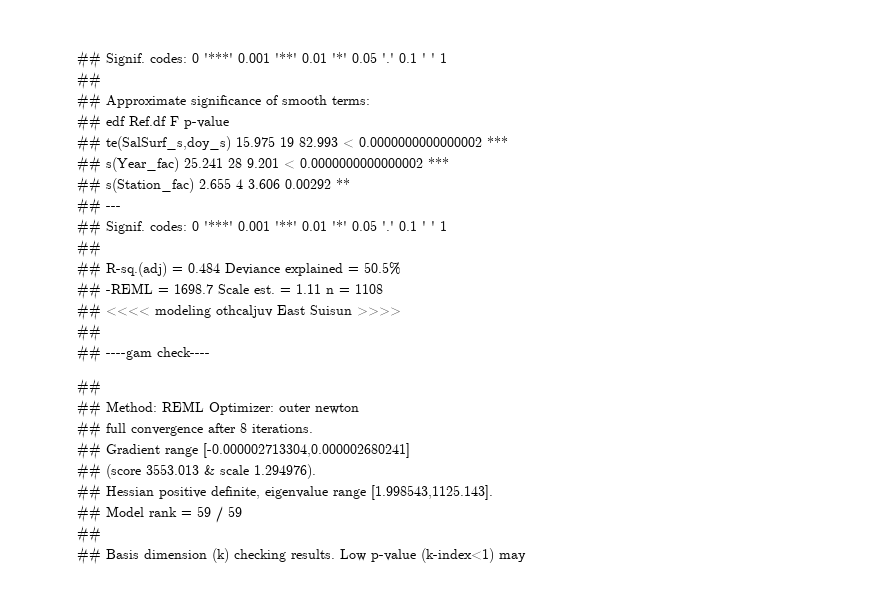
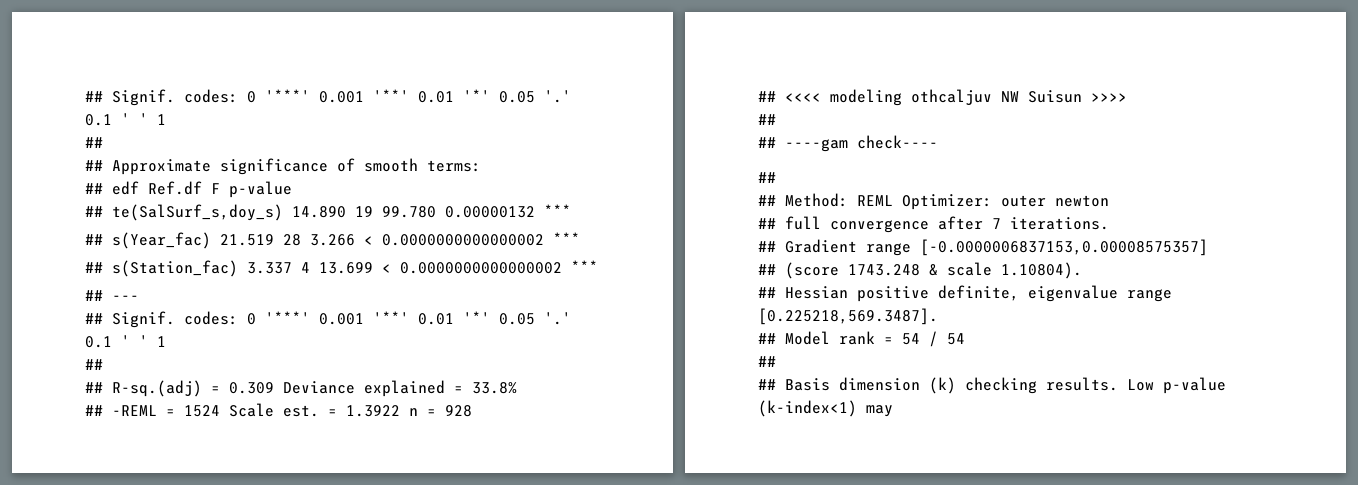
- ## te(SalSurf_s,doy_s) 15.975 19 82.993 < 0.0000000000000002 ***
+ ## te(SalSurf_s,doy_s) 14.890 19 99.780 0.00000132 ***
- ## s(Year_fac) 25.241 28 9.201 < 0.0000000000000002 ***
+ ## s(Year_fac) 21.519 28 3.266 < 0.0000000000000002 ***
- ## s(Station_fac) 2.655 4 3.606 0.00292 **
+ ## s(Station_fac) 3.337 4 13.699 < 0.0000000000000002 ***
- ## R-sq.(adj) = 0.484 Deviance explained = 50.5%
+ ## R-sq.(adj) = 0.309 Deviance explained = 33.8%
- ## -REML = 1698.7 Scale est.
+ ## -REML = 1524 Scale est.
- = 1.11 n = 1108
+ = 1.3922 n = 928
- ## <<<< modeling othcaljuv East Suisun >>>>
+ ## <<<< modeling othcaljuv NW Suisun >>>>
- ## full convergence after 8 iterations.
+ ## full convergence after 7 iterations.
- ## Gradient range [-0.000002713304,0.000002680241]
+ ## Gradient range [-0.0000006837153,0.00008575357]
- ## (score 3553.013 & scale 1.294976).
+ ## (score 1743.248 & scale 1.10804).
- ## Hessian positive definite, eigenvalue range [1.998543,1125.143].
+ ## Hessian positive definite, eigenvalue range [0.225218,569.3487].
- ## Model rank = 59 / 59
+ ## Model rank = 54 / 54

